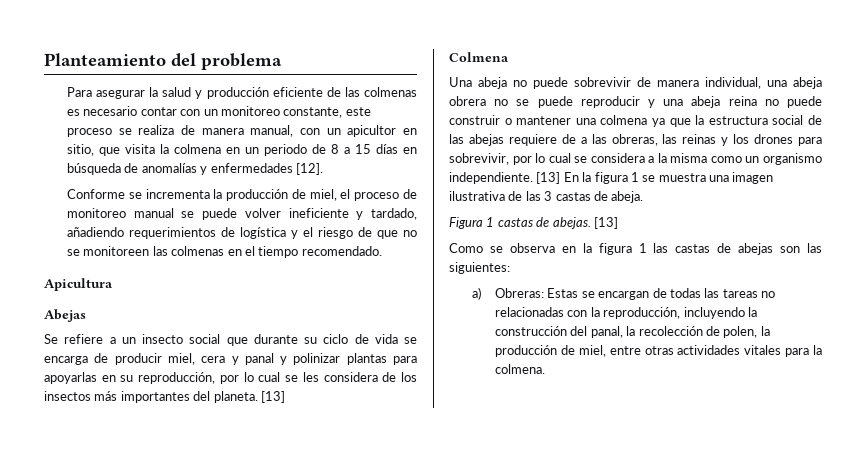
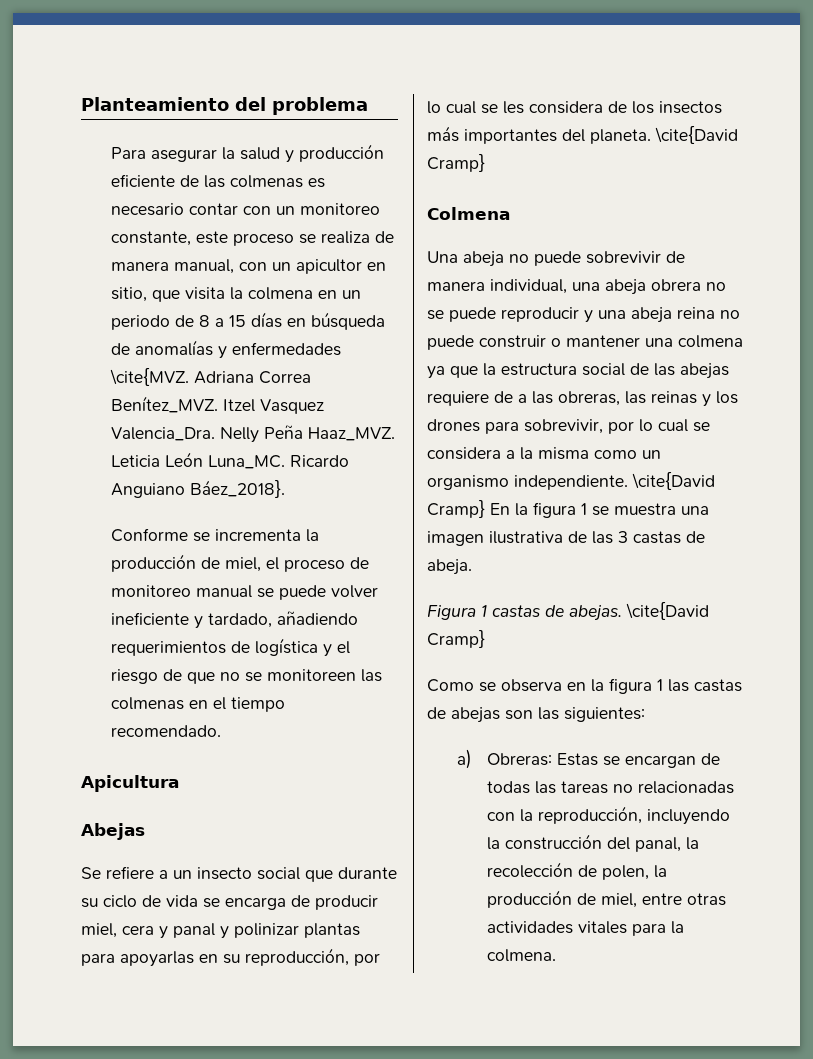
- Para asegurar la salud y producción eficiente de las colmenas es necesario contar con un monitoreo constante, este proceso se realiza de manera manual, con un apicultor en sitio, que visita la colmena en un periodo de 8 a 15 días en búsqueda de anomalías y enfermedades [12].
+ Para asegurar la salud y producción eficiente de las colmenas es necesario contar con un monitoreo constante, este proceso se realiza de manera manual, con un apicultor en sitio, que visita la colmena en un periodo de 8 a 15 días en búsqueda de anomalías y enfermedades \cite{MVZ. Adriana Correa Benítez_MVZ. Itzel Vasquez Valencia_Dra. Nelly Peña Haaz_MVZ. Leticia León Luna_MC. Ricardo Anguiano Báez_2018}.
- Se refiere a un insecto social que durante su ciclo de vida se encarga de producir miel, cera y panal y polinizar plantas para apoyarlas en su reproducción, por lo cual se les considera de los insectos más importantes del planeta. [13]
+ Se refiere a un insecto social que durante su ciclo de vida se encarga de producir miel, cera y panal y polinizar plantas para apoyarlas en su reproducción, por lo cual se les considera de los insectos más importantes del planeta. \cite{David Cramp}
- [13] En la figura 1 se muestra una imagen ilustrativa de las 3 castas de abeja.
+ \cite{David Cramp} En la figura 1 se muestra una imagen ilustrativa de las 3 castas de abeja.
- Figura 1 castas de abejas. [13]
+ Figura 1 castas de abejas. \cite{David Cramp}

